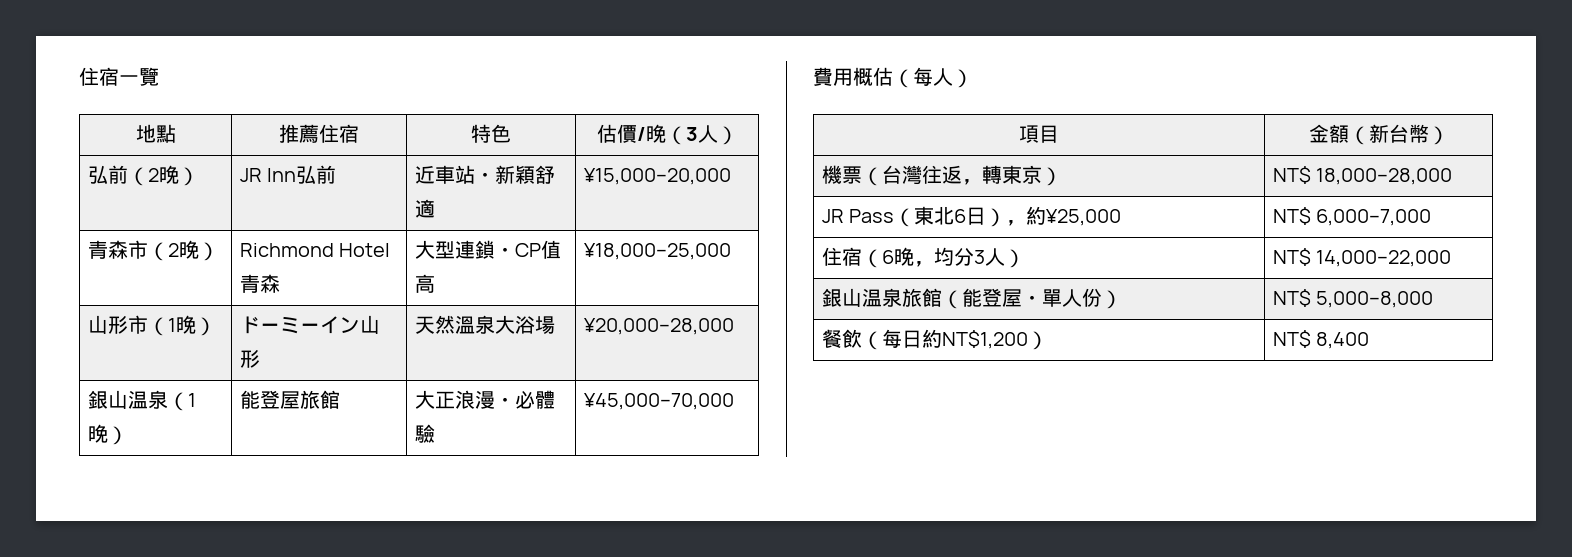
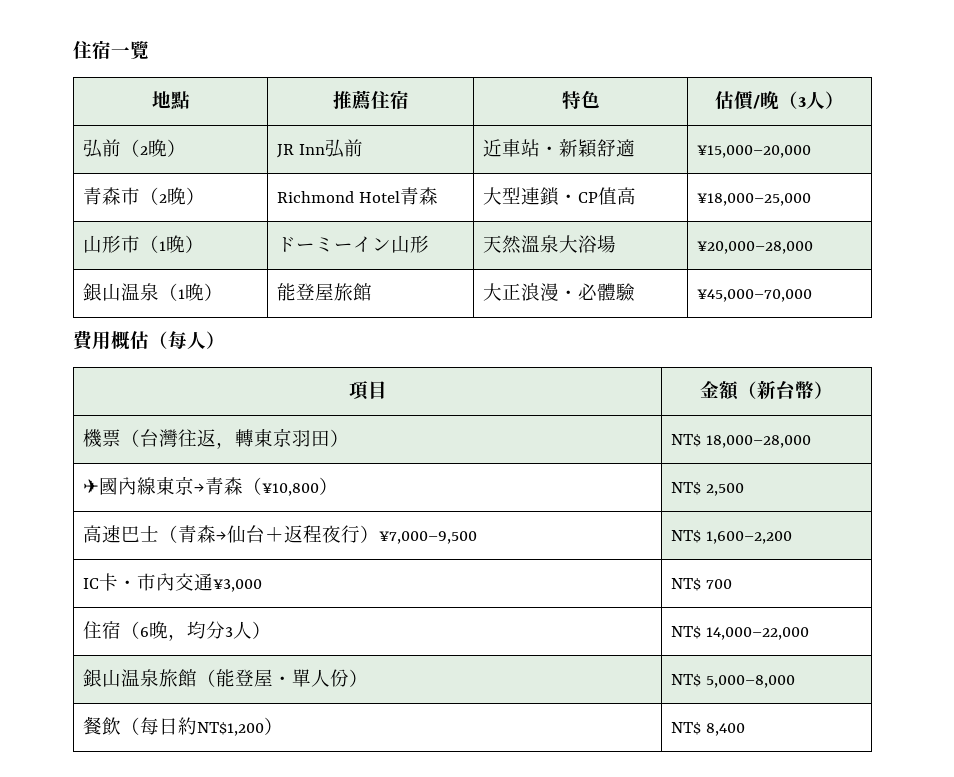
- 機票（台灣往返，轉東京） | NT$ 18,000–28,000
+ 機票（台灣往返，轉東京羽田） | NT$ 18,000–28,000
- JR Pass（東北6日），約¥25,000 | NT$ 6,000–7,000
+ ✈國內線東京→青森（¥10,800） | NT$ 2,500
+ 高速巴士（青森→仙台＋返程夜行）¥7,000–9,500 | NT$ 1,600–2,200
+ IC卡・市內交通¥3,000 | NT$ 700

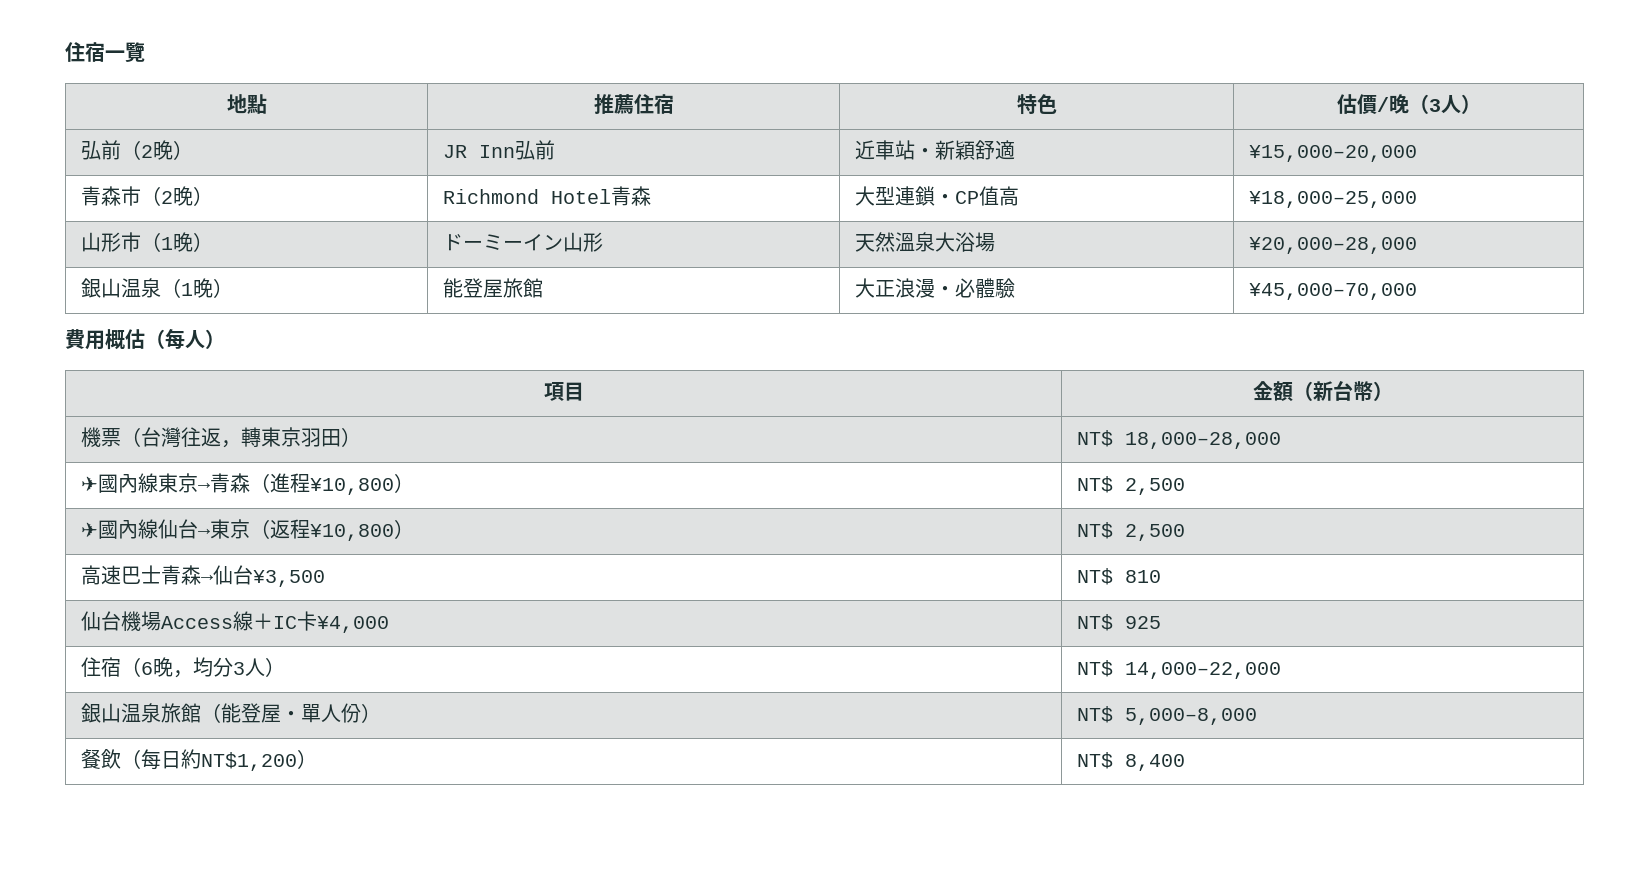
- ✈國內線東京→青森（¥10,800） | NT$ 2,500
+ ✈國內線東京→青森（進程¥10,800） | NT$ 2,500
+ ✈國內線仙台→東京（返程¥10,800） | NT$ 2,500
- 高速巴士（青森→仙台＋返程夜行）¥7,000–9,500 | NT$ 1,600–2,200
- IC卡・市內交通¥3,000 | NT$ 700
+ 高速巴士青森→仙台¥3,500 | NT$ 810
+ 仙台機場Access線＋IC卡¥4,000 | NT$ 925

